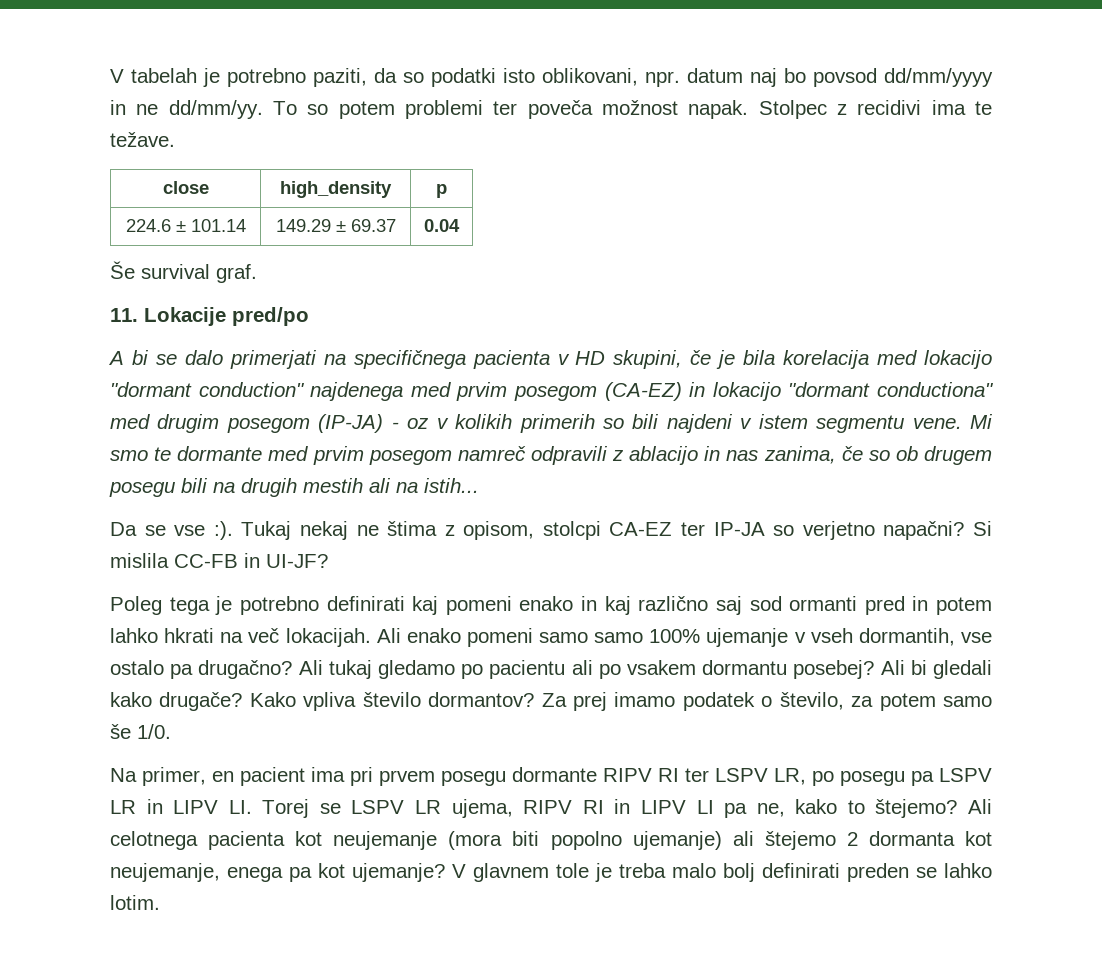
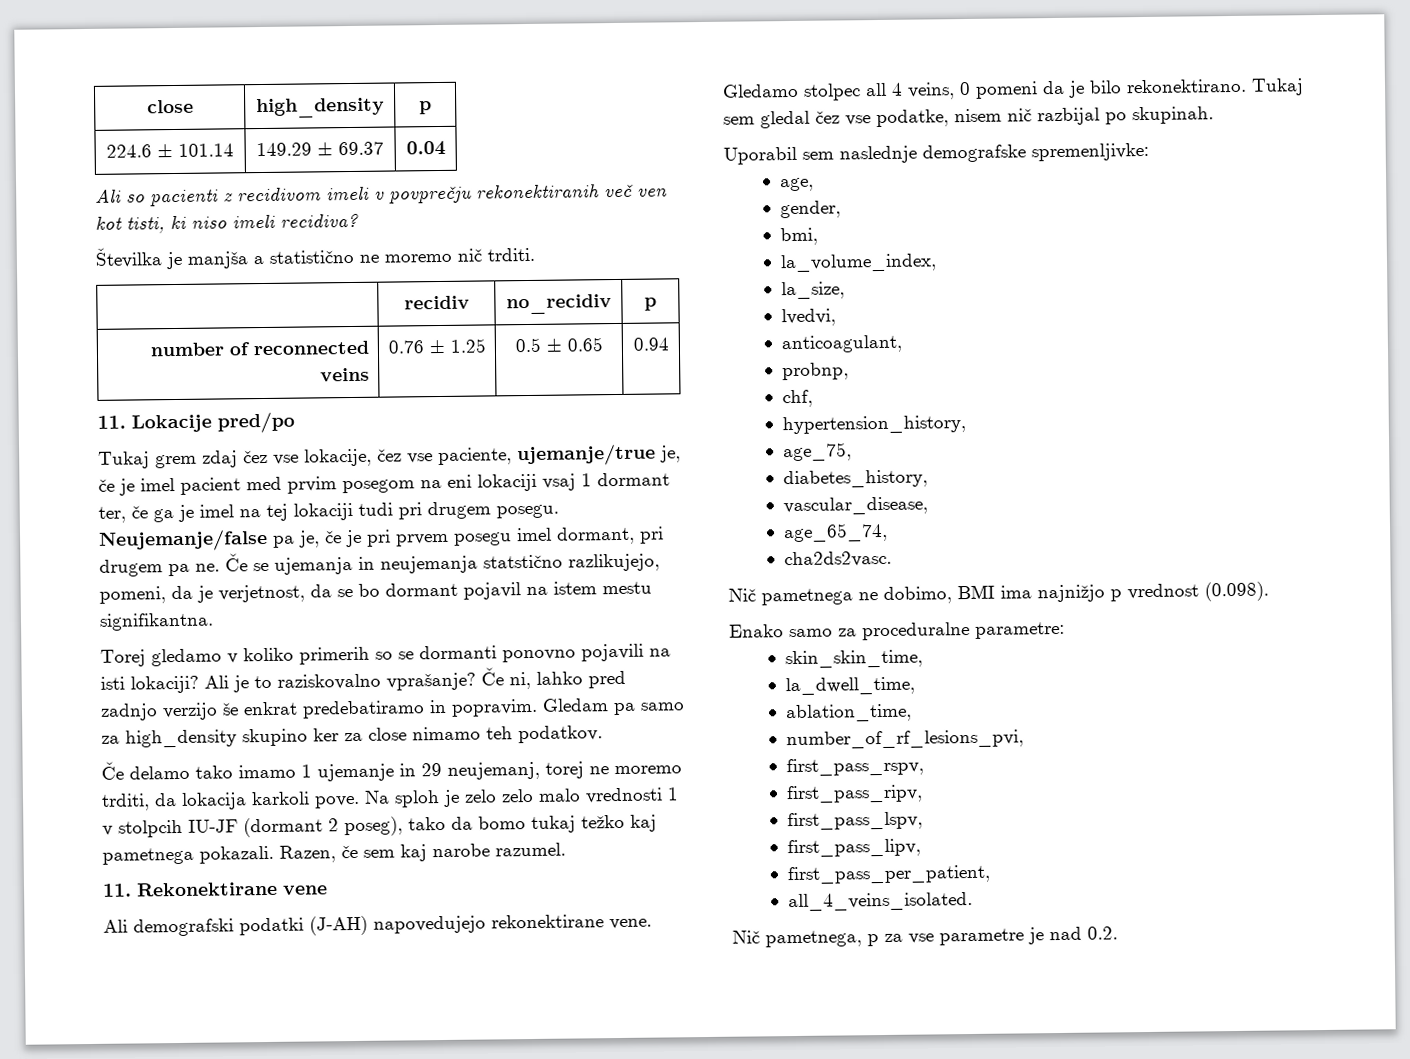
- V tabelah je potrebno paziti, da so podatki isto oblikovani, npr. datum naj bo povsod dd/mm/yyyy in ne dd/mm/yy. To so potem problemi ter poveča možnost napak. Stolpec z recidivi ima te težave.
- Še survival graf.
+ Ali so pacienti z recidivom imeli v povprečju rekonektiranih več ven kot tisti, ki niso imeli recidiva?
+ Številka je manjša a statistično ne moremo nič trditi.
+ | recidiv | no_recidiv | p
+ number of reconnected veins | 0.76 ± 1.25 | 0.5 ± 0.65 | 0.94
  11. Lokacije pred/po
- A bi se dalo primerjati na specifičnega pacienta v HD skupini, če je bila korelacija med lokacijo "dormant conduction" najdenega med prvim posegom (CA-EZ) in lokacijo "dormant conductiona" med drugim posegom (IP-JA) - oz v kolikih primerih so bili najdeni v istem segmentu vene. Mi smo te dormante med prvim posegom namreč odpravili z ablacijo in nas zanima, če so ob drugem posegu bili na drugih mestih ali na istih...
- Da se vse :). Tukaj nekaj ne štima z opisom, stolcpi CA-EZ ter IP-JA so verjetno napačni? Si mislila CC-FB in UI-JF?
- Poleg tega je potrebno definirati kaj pomeni enako in kaj različno saj sod ormanti pred in potem lahko hkrati na več lokacijah. Ali enako pomeni samo samo 100% ujemanje v vseh dormantih, vse ostalo pa drugačno? Ali tukaj gledamo po pacientu ali po vsakem dormantu posebej? Ali bi gledali kako drugače? Kako vpliva število dormantov? Za prej imamo podatek o število, za potem samo še 1/0.
- Na primer, en pacient ima pri prvem posegu dormante RIPV RI ter LSPV LR, po posegu pa LSPV LR in LIPV LI. Torej se LSPV LR ujema, RIPV RI in LIPV LI pa ne, kako to štejemo? Ali celotnega pacienta kot neujemanje (mora biti popolno ujemanje) ali štejemo 2 dormanta kot neujemanje, enega pa kot ujemanje? V glavnem tole je treba malo bolj definirati preden se lahko lotim.
+ Tukaj grem zdaj čez vse lokacije, čez vse paciente, ujemanje/true je, če je imel pacient med prvim posegom na eni lokaciji vsaj 1 dormant ter, če ga je imel na tej lokaciji tudi pri drugem posegu. Neujemanje/false pa je, če je pri prvem posegu imel dormant, pri drugem pa ne. Če se ujemanja in neujemanja statstično razlikujejo, pomeni, da je verjetnost, da se bo dormant pojavil na istem mestu signifikantna.
+ Torej gledamo v koliko primerih so se dormanti ponovno pojavili na isti lokaciji? Ali je to raziskovalno vprašanje? Če ni, lahko pred zadnjo verzijo še enkrat predebatiramo in popravim. Gledam pa samo za high_density skupino ker za close nimamo teh podatkov.
+ Če delamo tako imamo 1 ujemanje in 29 neujemanj, torej ne moremo trditi, da lokacija karkoli pove. Na sploh je zelo zelo malo vrednosti 1 v stolpcih IU-JF (dormant 2 poseg), tako da bomo tukaj težko kaj pametnega pokazali. Razen, če sem kaj narobe razumel.
+ 11. Rekonektirane vene
+ Ali demografski podatki (J-AH) napovedujejo rekonektirane vene. Gledamo stolpec all 4 veins, 0 pomeni da je bilo rekonektirano. Tukaj sem gledal čez vse podatke, nisem nič razbijal po skupinah.
+ Uporabil sem naslednje demografske spremenljivke:
+ age,
+ gender,
+ bmi,
+ la_volume_index,
+ la_size,
+ lvedvi,
+ anticoagulant,
+ probnp,
+ chf,
+ hypertension_history,
+ age_75,
+ diabetes_history,
+ vascular_disease,
+ age_65_74,
+ cha2ds2vasc.
+ Nič pametnega ne dobimo, BMI ima najnižjo p vrednost (0.098).
+ Enako samo za proceduralne parametre:
+ skin_skin_time,
+ la_dwell_time,
+ ablation_time,
+ number_of_rf_lesions_pvi,
+ first_pass_rspv,
+ first_pass_ripv,
+ first_pass_lspv,
+ first_pass_lipv,
+ first_pass_per_patient,
+ all_4_veins_isolated.
+ Nič pametnega, p za vse parametre je nad 0.2.

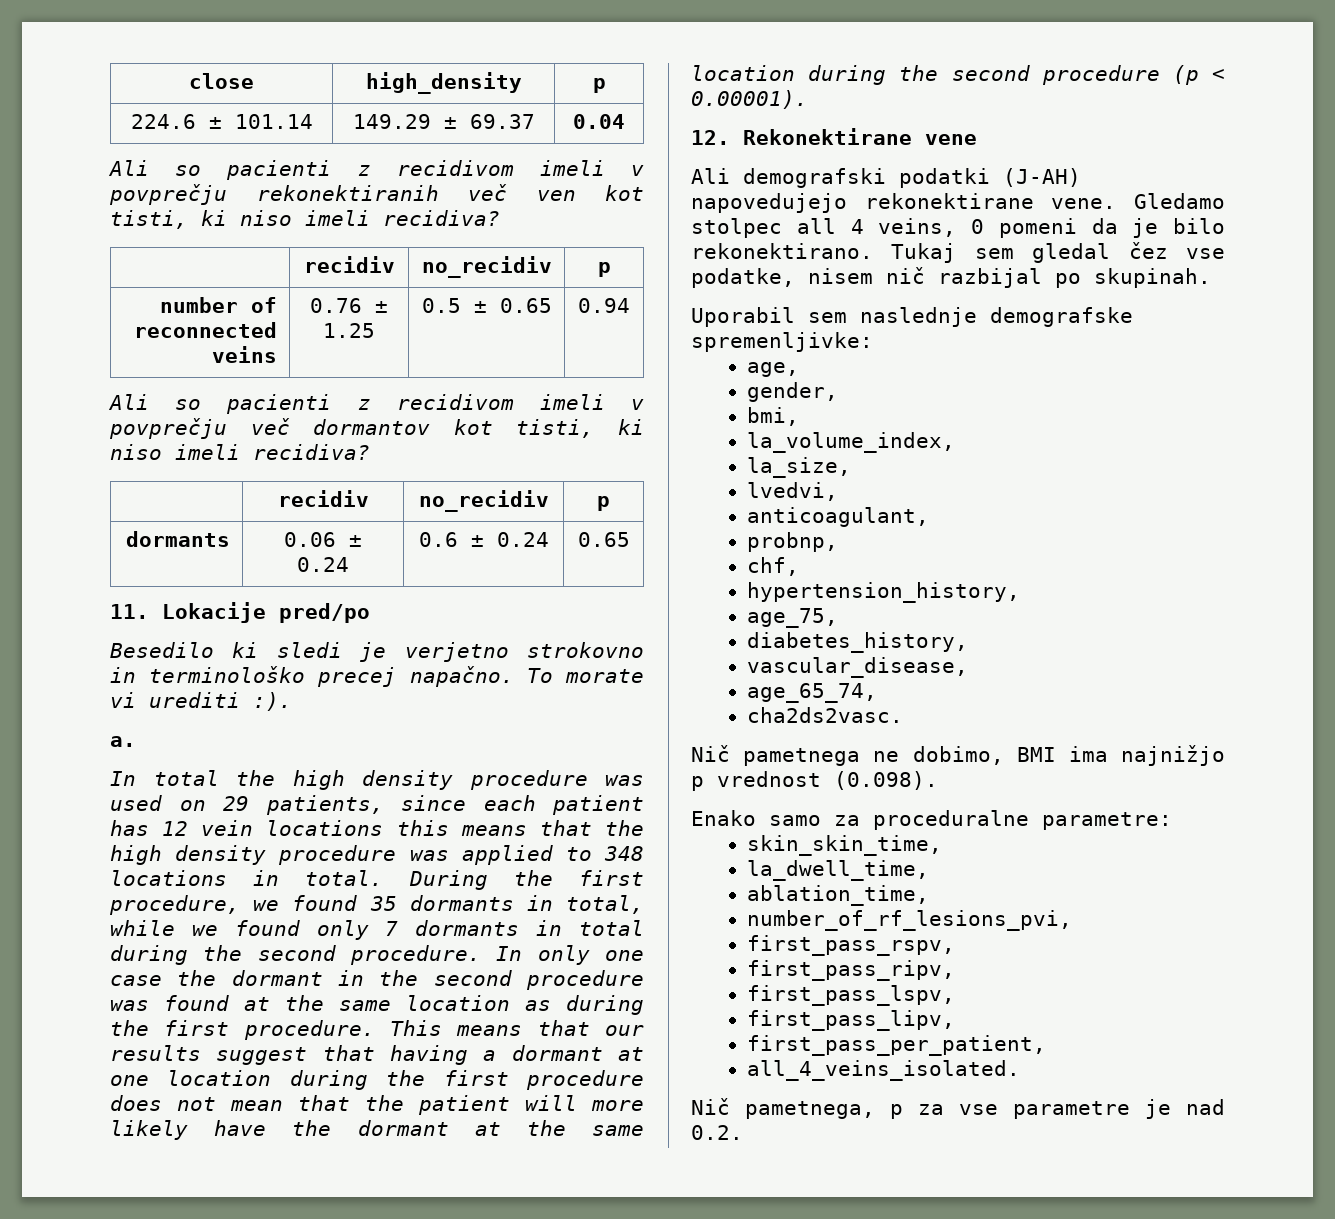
- Številka je manjša a statistično ne moremo nič trditi.
+ Ali so pacienti z recidivom imeli v povprečju več dormantov kot tisti, ki niso imeli recidiva?
+ | recidiv | no_recidiv | p
+ dormants | 0.06 ± 0.24 | 0.6 ± 0.24 | 0.65
  11. Lokacije pred/po
- Tukaj grem zdaj čez vse lokacije, čez vse paciente, ujemanje/true je, če je imel pacient med prvim posegom na eni lokaciji vsaj 1 dormant ter, če ga je imel na tej lokaciji tudi pri drugem posegu. Neujemanje/false pa je, če je pri prvem posegu imel dormant, pri drugem pa ne. Če se ujemanja in neujemanja statstično razlikujejo, pomeni, da je verjetnost, da se bo dormant pojavil na istem mestu signifikantna.
- Torej gledamo v koliko primerih so se dormanti ponovno pojavili na isti lokaciji? Ali je to raziskovalno vprašanje? Če ni, lahko pred zadnjo verzijo še enkrat predebatiramo in popravim. Gledam pa samo za high_density skupino ker za close nimamo teh podatkov.
- Če delamo tako imamo 1 ujemanje in 29 neujemanj, torej ne moremo trditi, da lokacija karkoli pove. Na sploh je zelo zelo malo vrednosti 1 v stolpcih IU-JF (dormant 2 poseg), tako da bomo tukaj težko kaj pametnega pokazali. Razen, če sem kaj narobe razumel.
- 11. Rekonektirane vene
+ Besedilo ki sledi je verjetno strokovno in terminološko precej napačno. To morate vi urediti :).
+ a.
+ In total the high density procedure was used on 29 patients, since each patient has 12 vein locations this means that the high density procedure was applied to 348 locations in total. During the first procedure, we found 35 dormants in total, while we found only 7 dormants in total during the second procedure. In only one case the dormant in the second procedure was found at the same location as during the first procedure. This means that our results suggest that having a dormant at one location during the first procedure does not mean that the patient will more likely have the dormant at the same location during the second procedure (p < 0.00001).
+ 12. Rekonektirane vene

